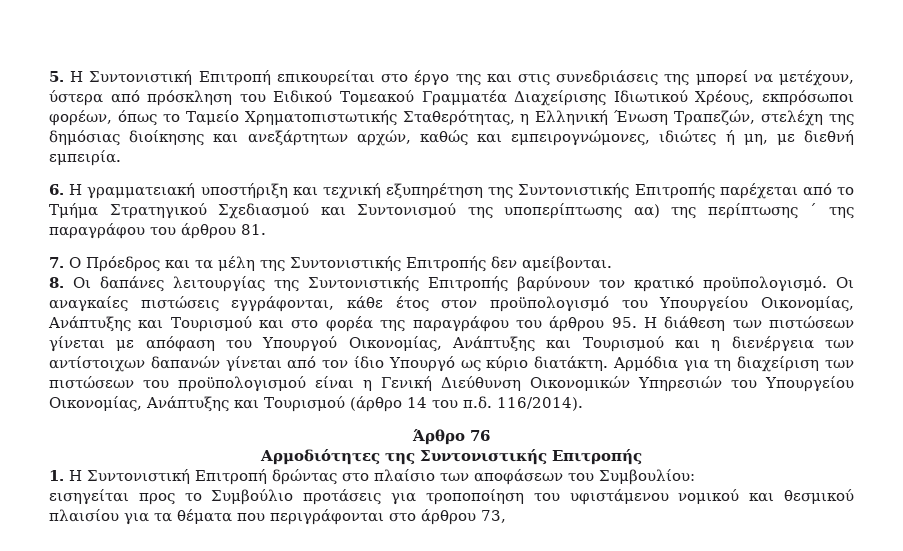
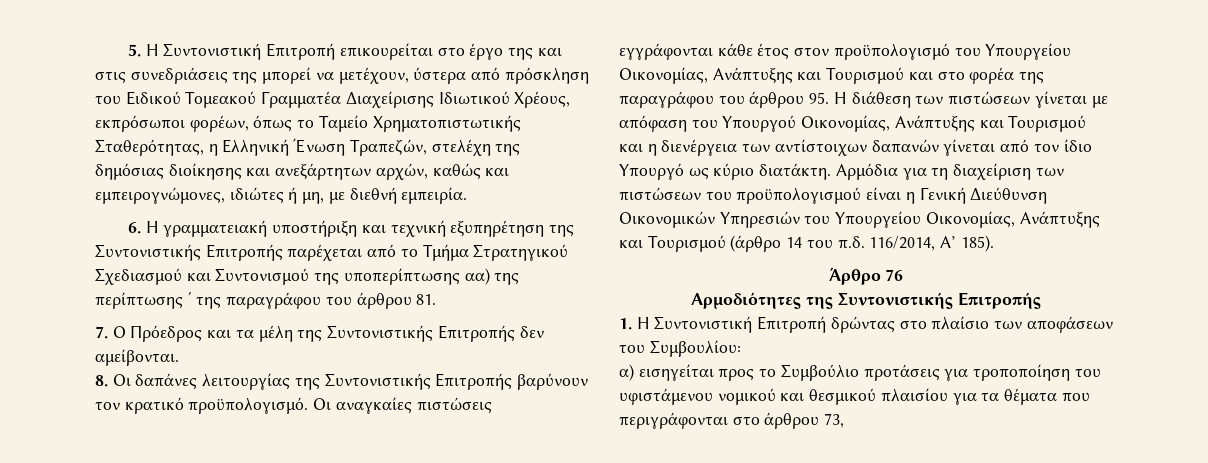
- Οι αναγκαίες πιστώσεις εγγράφονται, κάθε έτος στον προϋπολογισμό του Υπουργείου Οικονομίας, Ανάπτυξης και Τουρισμού και στο φορέα της παραγράφου του άρθρου 95. Η διάθεση των πιστώσεων γίνεται με απόφαση του Υπουργού Οικονομίας, Ανάπτυξης και Τουρισμού και η διενέργεια των αντίστοιχων δαπανών γίνεται από τον ίδιο Υπουργό ως κύριο διατάκτη.
+ Οι αναγκαίες πιστώσεις εγγράφονται κάθε έτος στον προϋπολογισμό του Υπουργείου Οικονομίας, Ανάπτυξης και Τουρισμού και στο φορέα της παραγράφου του άρθρου 95. Η διάθεση των πιστώσεων γίνεται με απόφαση του Υπουργού Οικονομίας, Ανάπτυξης και Τουρισμού και η διενέργεια των αντίστοιχων δαπανών γίνεται από τον ίδιο Υπουργό ως κύριο διατάκτη.
- Αρμόδια για τη διαχείριση των πιστώσεων του προϋπολογισμού είναι η Γενική Διεύθυνση Οικονομικών Υπηρεσιών του Υπουργείου Οικονομίας, Ανάπτυξης και Τουρισμού (άρθρο 14 του π.δ. 116/2014).
+ Αρμόδια για τη διαχείριση των πιστώσεων του προϋπολογισμού είναι η Γενική Διεύθυνση Οικονομικών Υπηρεσιών του Υπουργείου Οικονομίας, Ανάπτυξης και Τουρισμού (άρθρο 14 του π.δ. 116/2014, Α’ 185).
- εισηγείται προς το Συμβούλιο προτάσεις για τροποποίηση του υφιστάμενου νομικού και θεσμικού πλαισίου για τα θέματα που περιγράφονται στο άρθρου 73,
+ α) εισηγείται προς το Συμβούλιο προτάσεις για τροποποίηση του υφιστάμενου νομικού και θεσμικού πλαισίου για τα θέματα που περιγράφονται στο άρθρου 73,

